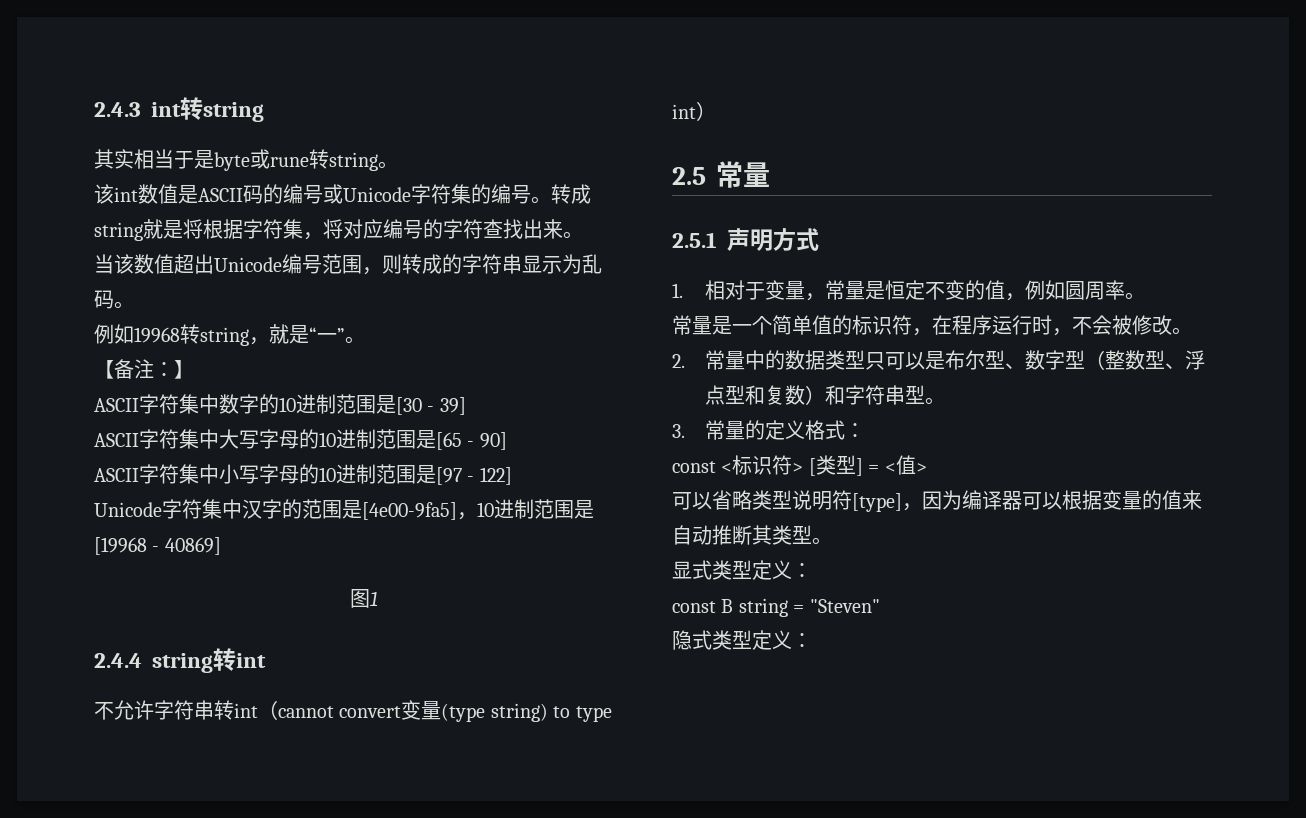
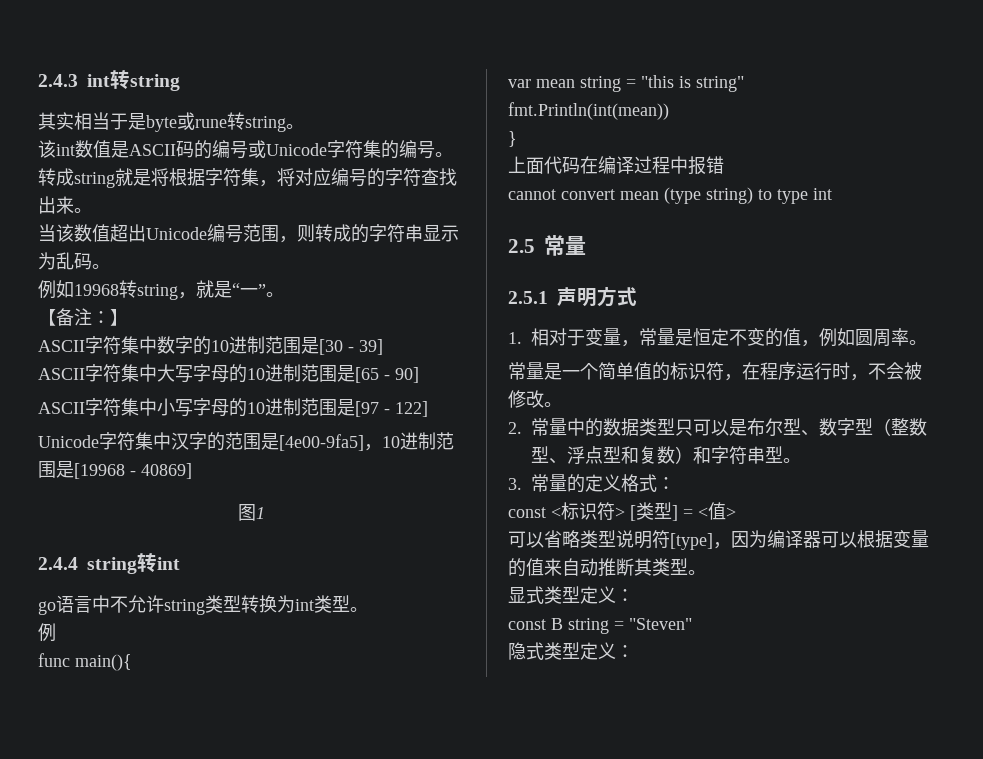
- 不允许字符串转int（cannot convert变量(type string) to type int）
+ go语言中不允许string类型转换为int类型。
+ 例
+ func main(){
+ var mean string = "this is string"
+ fmt.Println(int(mean))
+ }
+ 上面代码在编译过程中报错
+ cannot convert mean (type string) to type int

